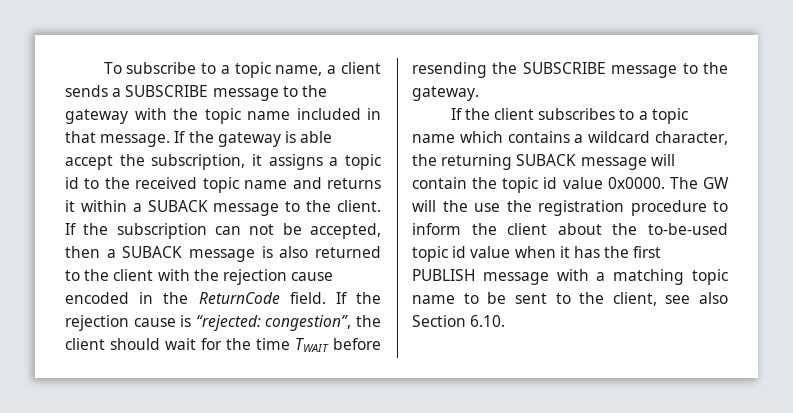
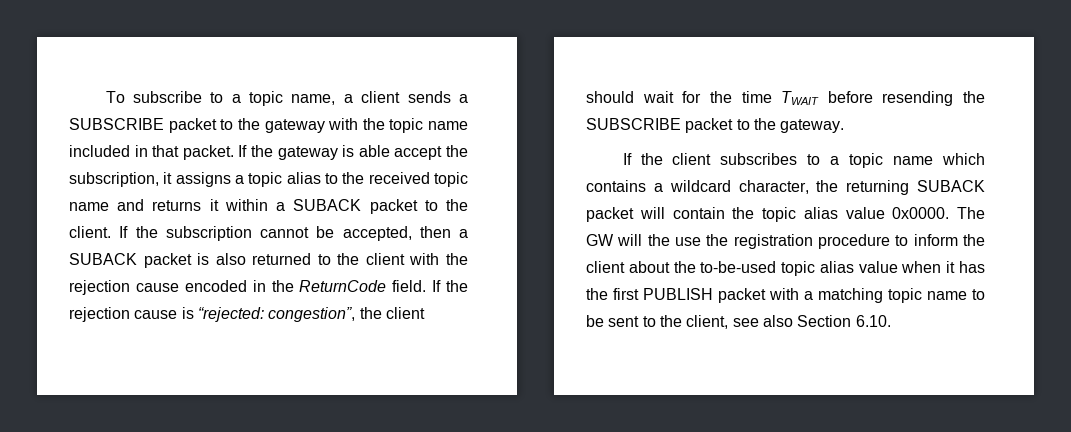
- To subscribe to a topic name, a client sends a SUBSCRIBE message to the gateway with the topic name included in that message.
+ To subscribe to a topic name, a client sends a SUBSCRIBE packet to the gateway with the topic name included in that packet.
- If the gateway is able accept the subscription, it assigns a topic id to the received topic name and returns it within a SUBACK message to the client.
+ If the gateway is able accept the subscription, it assigns a topic alias to the received topic name and returns it within a SUBACK packet to the client.
- If the subscription can not be accepted, then a SUBACK message is also returned to the client with the rejection cause encoded in the ReturnCode field.
+ If the subscription cannot be accepted, then a SUBACK packet is also returned to the client with the rejection cause encoded in the ReturnCode field.
- If the rejection cause is “rejected: congestion”, the client should wait for the time TWAIT before resending the SUBSCRIBE message to the gateway.
+ If the rejection cause is “rejected: congestion”, the client should wait for the time TWAIT before resending the SUBSCRIBE packet to the gateway.
- If the client subscribes to a topic name which contains a wildcard character, the returning SUBACK message will contain the topic id value 0x0000.
+ If the client subscribes to a topic name which contains a wildcard character, the returning SUBACK packet will contain the topic alias value 0x0000.
- The GW will the use the registration procedure to inform the client about the to-be-used topic id value when it has the first PUBLISH message with a matching topic name to be sent to the client, see also Section 6.10.
+ The GW will the use the registration procedure to inform the client about the to-be-used topic alias value when it has the first PUBLISH packet with a matching topic name to be sent to the client, see also Section 6.10.

